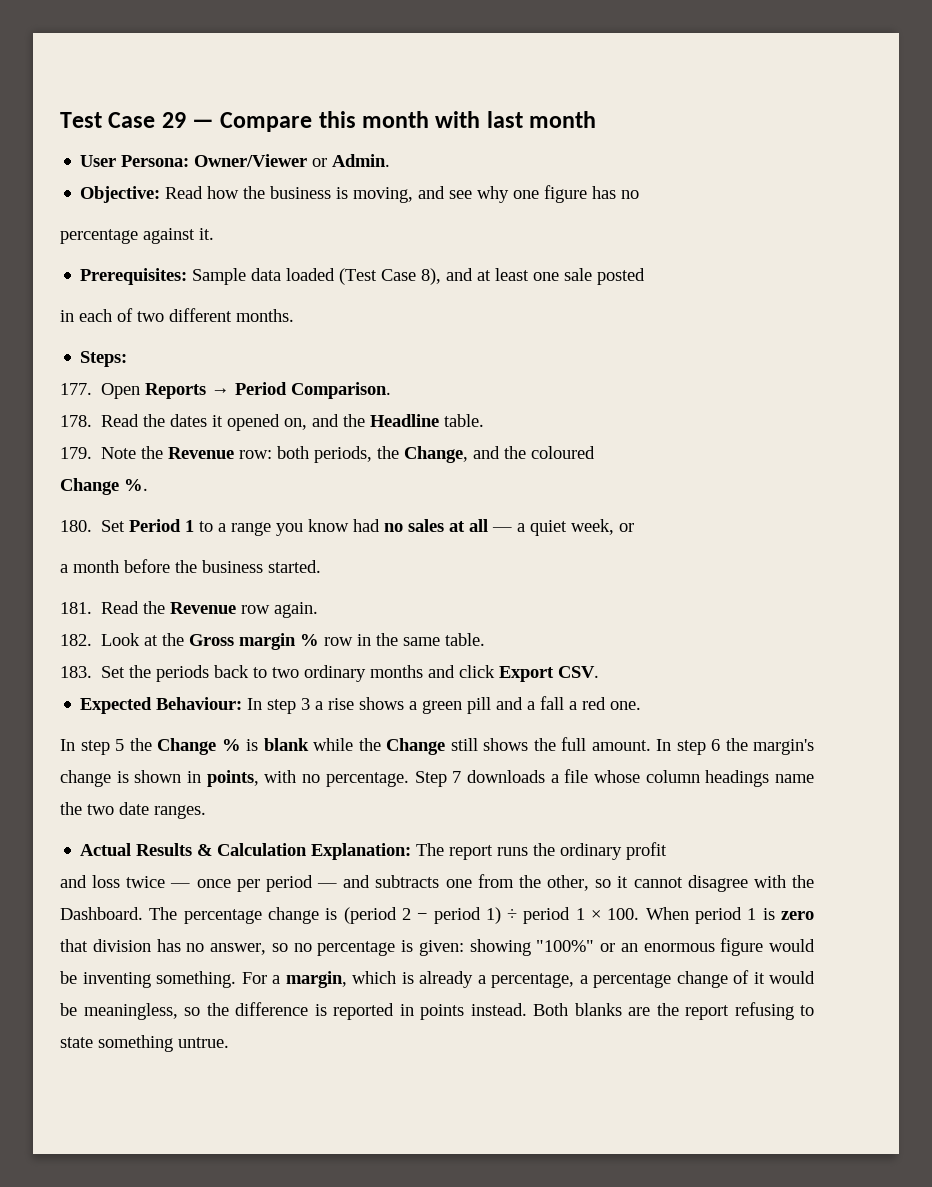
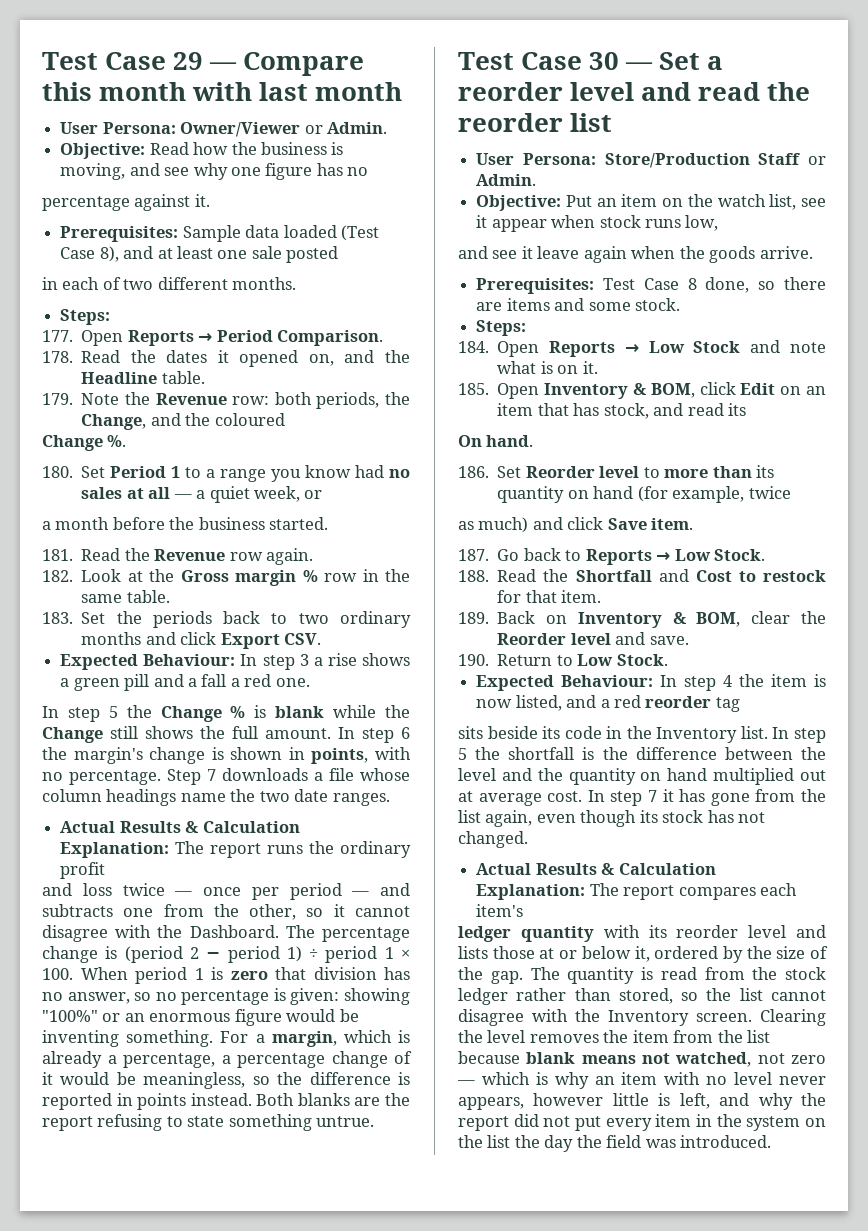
+ Test Case 30 — Set a reorder level and read the reorder list
+ User Persona: Store/Production Staff or Admin.
+ Objective: Put an item on the watch list, see it appear when stock runs low,
+ and see it leave again when the goods arrive.
+ Prerequisites: Test Case 8 done, so there are items and some stock.
+ Steps:
+ 184. Open Reports → Low Stock and note what is on it.
+ 185. Open Inventory & BOM, click Edit on an item that has stock, and read its
+ On hand.
+ 186. Set Reorder level to more than its quantity on hand (for example, twice
+ as much) and click Save item.
+ 187. Go back to Reports → Low Stock.
+ 188. Read the Shortfall and Cost to restock for that item.
+ 189. Back on Inventory & BOM, clear the Reorder level and save.
+ 190. Return to Low Stock.
+ Expected Behaviour: In step 4 the item is now listed, and a red reorder tag
+ sits beside its code in the Inventory list. In step 5 the shortfall is the difference between the level and the quantity on hand multiplied out at average cost. In step 7 it has gone from the list again, even though its stock has not changed.
+ Actual Results & Calculation Explanation: The report compares each item's
+ ledger quantity with its reorder level and lists those at or below it, ordered by the size of the gap. The quantity is read from the stock ledger rather than stored, so the list cannot disagree with the Inventory screen. Clearing the level removes the item from the list because blank means not watched, not zero — which is why an item with no level never appears, however little is left, and why the report did not put every item in the system on the list the day the field was introduced.

